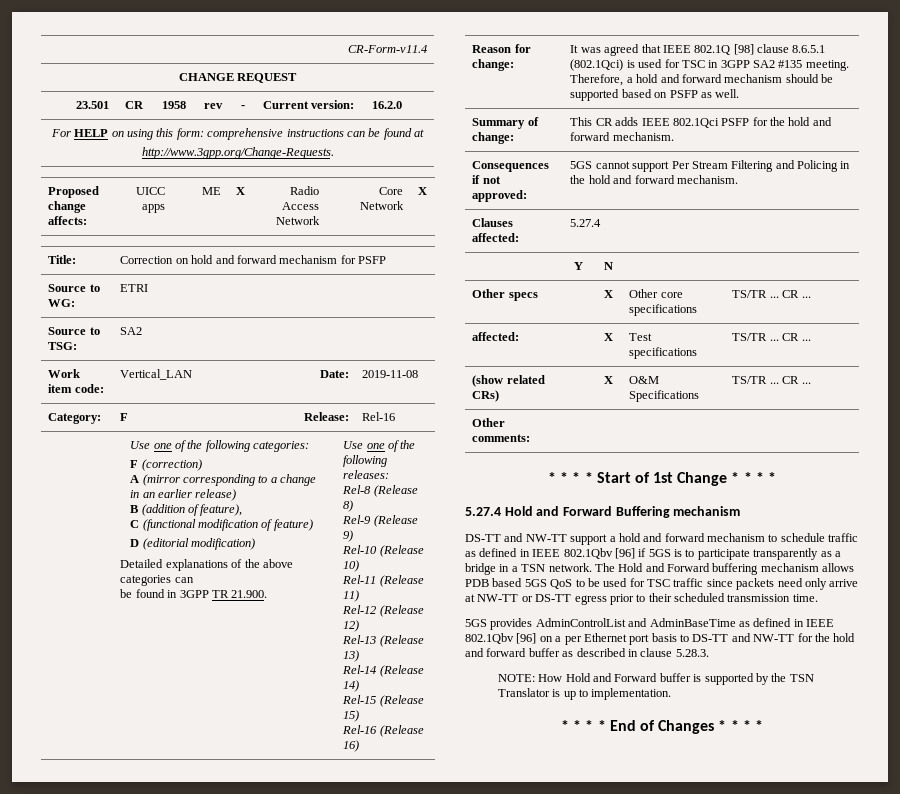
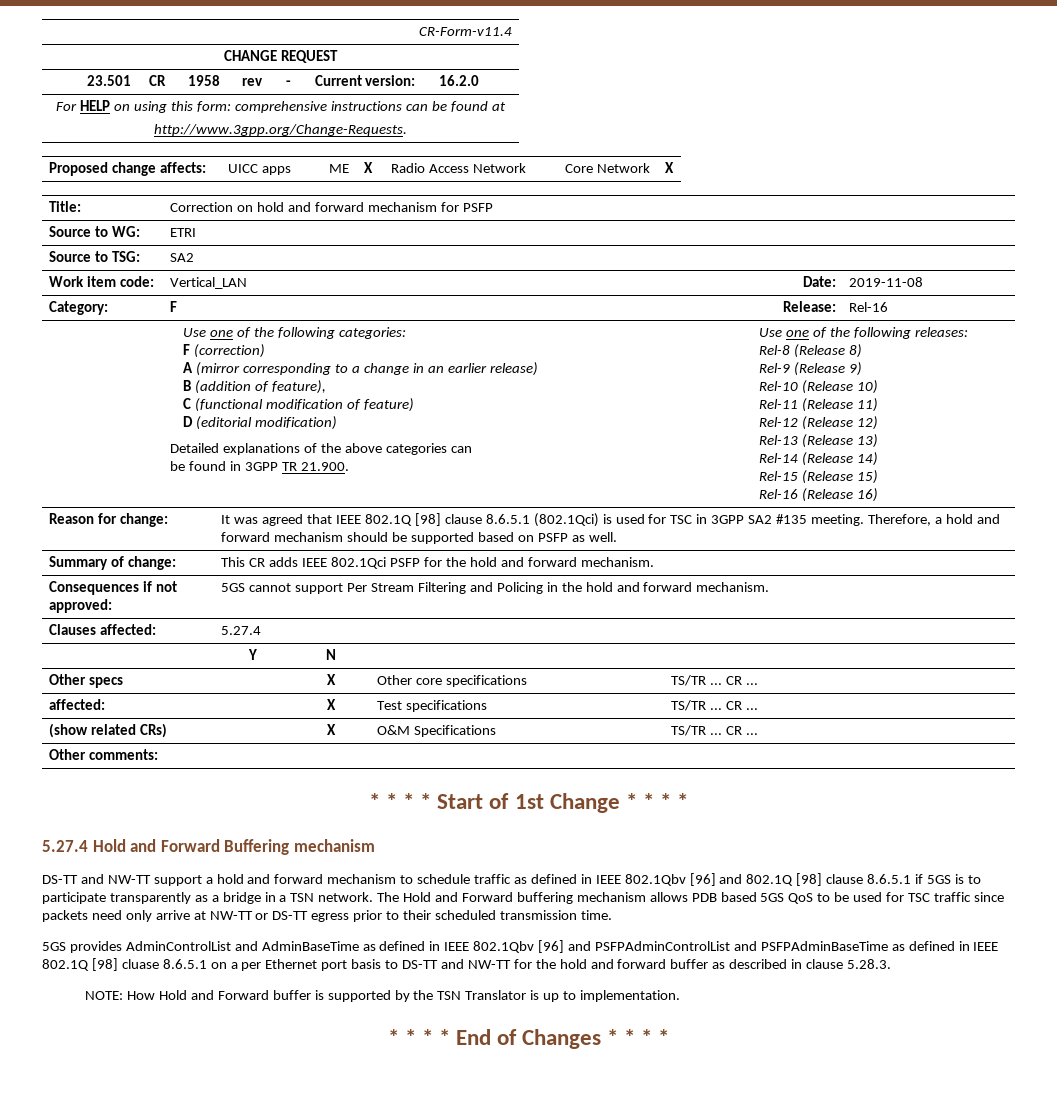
- DS-TT and NW-TT support a hold and forward mechanism to schedule traffic as defined in IEEE 802.1Qbv [96] if 5GS is to participate transparently as a bridge in a TSN network.
+ DS-TT and NW-TT support a hold and forward mechanism to schedule traffic as defined in IEEE 802.1Qbv [96] and 802.1Q [98] clause 8.6.5.1 if 5GS is to participate transparently as a bridge in a TSN network.
- 5GS provides AdminControlList and AdminBaseTime as defined in IEEE 802.1Qbv [96] on a per Ethernet port basis to DS-TT and NW-TT for the hold and forward buffer as described in clause 5.28.3.
+ 5GS provides AdminControlList and AdminBaseTime as defined in IEEE 802.1Qbv [96] and PSFPAdminControlList and PSFPAdminBaseTime as defined in IEEE 802.1Q [98] cluase 8.6.5.1 on a per Ethernet port basis to DS-TT and NW-TT for the hold and forward buffer as described in clause 5.28.3.

